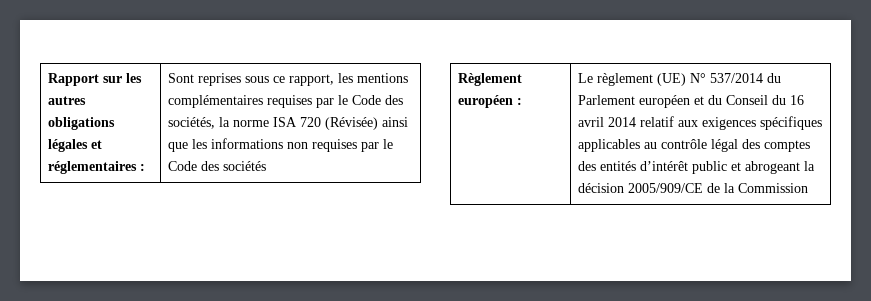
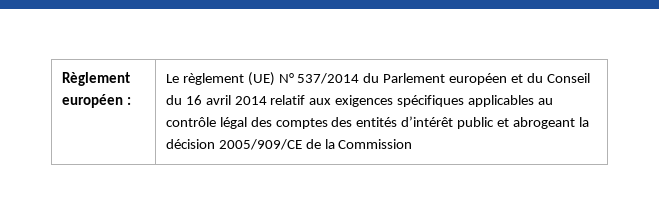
- Rapport sur les autres obligations légales et réglementaires : | Sont reprises sous ce rapport, les mentions complémentaires requises par le Code des sociétés, la norme ISA 720 (Révisée) ainsi que les informations non requises par le Code des sociétés

